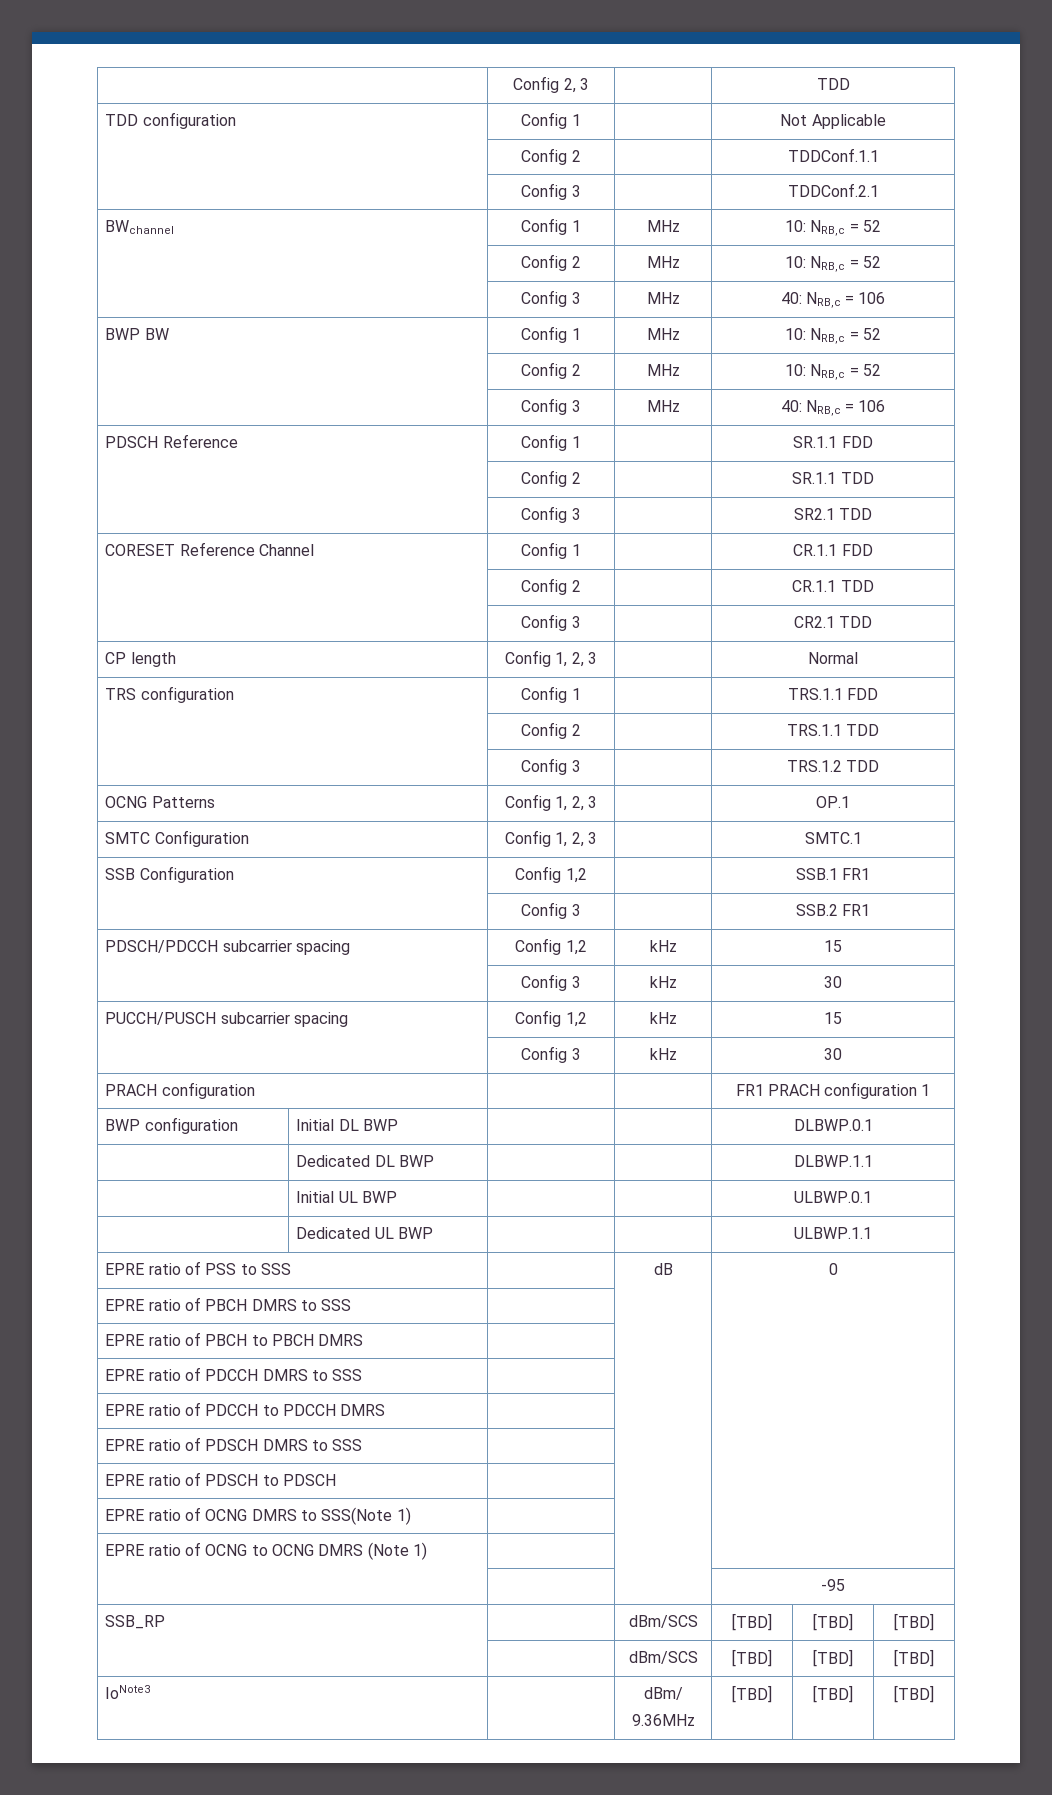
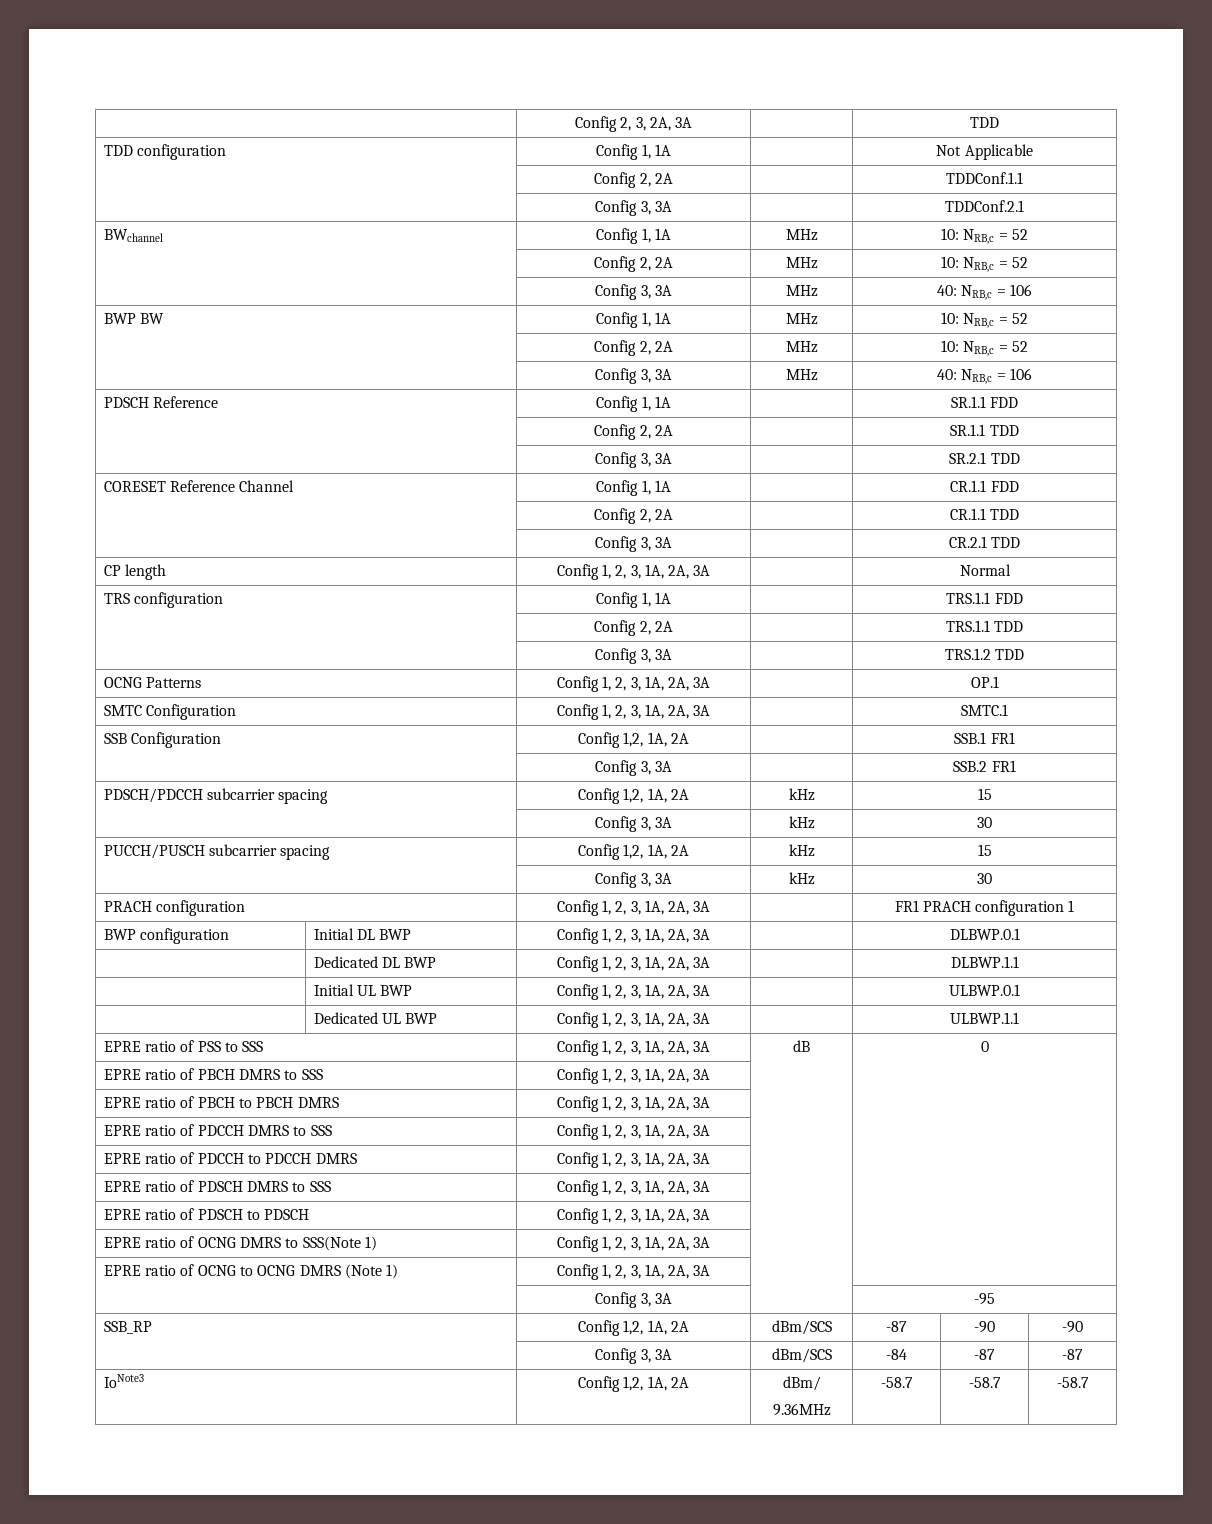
- | Config 2, 3 | | TDD
+ | Config 2, 3, 2A, 3A | | TDD
- TDD configuration | Config 1 | | Not Applicable
+ TDD configuration | Config 1, 1A | | Not Applicable
- | Config 2 | | TDDConf.1.1
+ | Config 2, 2A | | TDDConf.1.1
- | Config 3 | | TDDConf.2.1
+ | Config 3, 3A | | TDDConf.2.1
- BWchannel | Config 1 | MHz | 10: NRB,c = 52
- | Config 2 | MHz | 10: NRB,c = 52
- | Config 3 | MHz | 40: NRB,c = 106
+ BWchannel | Config 1, 1A | MHz | 10: NRB,c = 52
+ | Config 2, 2A | MHz | 10: NRB,c = 52
+ | Config 3, 3A | MHz | 40: NRB,c = 106
- BWP BW | Config 1 | MHz | 10: NRB,c = 52
- | Config 2 | MHz | 10: NRB,c = 52
- | Config 3 | MHz | 40: NRB,c = 106
+ BWP BW | Config 1, 1A | MHz | 10: NRB,c = 52
+ | Config 2, 2A | MHz | 10: NRB,c = 52
+ | Config 3, 3A | MHz | 40: NRB,c = 106
- PDSCH Reference | Config 1 | | SR.1.1 FDD
+ PDSCH Reference | Config 1, 1A | | SR.1.1 FDD
- | Config 2 | | SR.1.1 TDD
+ | Config 2, 2A | | SR.1.1 TDD
- | Config 3 | | SR2.1 TDD
+ | Config 3, 3A | | SR.2.1 TDD
- CORESET Reference Channel | Config 1 | | CR.1.1 FDD
+ CORESET Reference Channel | Config 1, 1A | | CR.1.1 FDD
- | Config 2 | | CR.1.1 TDD
+ | Config 2, 2A | | CR.1.1 TDD
- | Config 3 | | CR2.1 TDD
+ | Config 3, 3A | | CR.2.1 TDD
- CP length | Config 1, 2, 3 | | Normal
+ CP length | Config 1, 2, 3, 1A, 2A, 3A | | Normal
- TRS configuration | Config 1 | | TRS.1.1 FDD
+ TRS configuration | Config 1, 1A | | TRS.1.1 FDD
- | Config 2 | | TRS.1.1 TDD
+ | Config 2, 2A | | TRS.1.1 TDD
- | Config 3 | | TRS.1.2 TDD
+ | Config 3, 3A | | TRS.1.2 TDD
- OCNG Patterns | Config 1, 2, 3 | | OP.1
+ OCNG Patterns | Config 1, 2, 3, 1A, 2A, 3A | | OP.1
- SMTC Configuration | Config 1, 2, 3 | | SMTC.1
+ SMTC Configuration | Config 1, 2, 3, 1A, 2A, 3A | | SMTC.1
- SSB Configuration | Config 1,2 | | SSB.1 FR1
+ SSB Configuration | Config 1,2, 1A, 2A | | SSB.1 FR1
- | Config 3 | | SSB.2 FR1
+ | Config 3, 3A | | SSB.2 FR1
- PDSCH/PDCCH subcarrier spacing | Config 1,2 | kHz | 15
- | Config 3 | kHz | 30
+ PDSCH/PDCCH subcarrier spacing | Config 1,2, 1A, 2A | kHz | 15
+ | Config 3, 3A | kHz | 30
- PUCCH/PUSCH subcarrier spacing | Config 1,2 | kHz | 15
- | Config 3 | kHz | 30
+ PUCCH/PUSCH subcarrier spacing | Config 1,2, 1A, 2A | kHz | 15
+ | Config 3, 3A | kHz | 30
- PRACH configuration | | | FR1 PRACH configuration 1
+ PRACH configuration | Config 1, 2, 3, 1A, 2A, 3A | | FR1 PRACH configuration 1
- BWP configuration | Initial DL BWP | | | DLBWP.0.1
- | Dedicated DL BWP | | | DLBWP.1.1
- | Initial UL BWP | | | ULBWP.0.1
- | Dedicated UL BWP | | | ULBWP.1.1
+ BWP configuration | Initial DL BWP | Config 1, 2, 3, 1A, 2A, 3A | | DLBWP.0.1
+ | Dedicated DL BWP | Config 1, 2, 3, 1A, 2A, 3A | | DLBWP.1.1
+ | Initial UL BWP | Config 1, 2, 3, 1A, 2A, 3A | | ULBWP.0.1
+ | Dedicated UL BWP | Config 1, 2, 3, 1A, 2A, 3A | | ULBWP.1.1
- EPRE ratio of PSS to SSS | | dB | 0
+ EPRE ratio of PSS to SSS | Config 1, 2, 3, 1A, 2A, 3A | dB | 0
- EPRE ratio of PBCH DMRS to SSS | | |
+ EPRE ratio of PBCH DMRS to SSS | Config 1, 2, 3, 1A, 2A, 3A | |
- EPRE ratio of PBCH to PBCH DMRS | | |
+ EPRE ratio of PBCH to PBCH DMRS | Config 1, 2, 3, 1A, 2A, 3A | |
- EPRE ratio of PDCCH DMRS to SSS | | |
+ EPRE ratio of PDCCH DMRS to SSS | Config 1, 2, 3, 1A, 2A, 3A | |
- EPRE ratio of PDCCH to PDCCH DMRS | | |
+ EPRE ratio of PDCCH to PDCCH DMRS | Config 1, 2, 3, 1A, 2A, 3A | |
- EPRE ratio of PDSCH DMRS to SSS | | |
+ EPRE ratio of PDSCH DMRS to SSS | Config 1, 2, 3, 1A, 2A, 3A | |
- EPRE ratio of PDSCH to PDSCH | | |
+ EPRE ratio of PDSCH to PDSCH | Config 1, 2, 3, 1A, 2A, 3A | |
- EPRE ratio of OCNG DMRS to SSS(Note 1) | | |
+ EPRE ratio of OCNG DMRS to SSS(Note 1) | Config 1, 2, 3, 1A, 2A, 3A | |
- EPRE ratio of OCNG to OCNG DMRS (Note 1) | | |
- | | | -95
- SSB_RP | | dBm/SCS | [TBD] | [TBD] | [TBD]
- | | dBm/SCS | [TBD] | [TBD] | [TBD]
- IoNote3 | | dBm/
- 9.36MHz | [TBD] | [TBD] | [TBD]
+ EPRE ratio of OCNG to OCNG DMRS (Note 1) | Config 1, 2, 3, 1A, 2A, 3A | |
+ | Config 3, 3A | | -95
+ SSB_RP | Config 1,2, 1A, 2A | dBm/SCS | -87 | -90 | -90
+ | Config 3, 3A | dBm/SCS | -84 | -87 | -87
+ IoNote3 | Config 1,2, 1A, 2A | dBm/
+ 9.36MHz | -58.7 | -58.7 | -58.7

